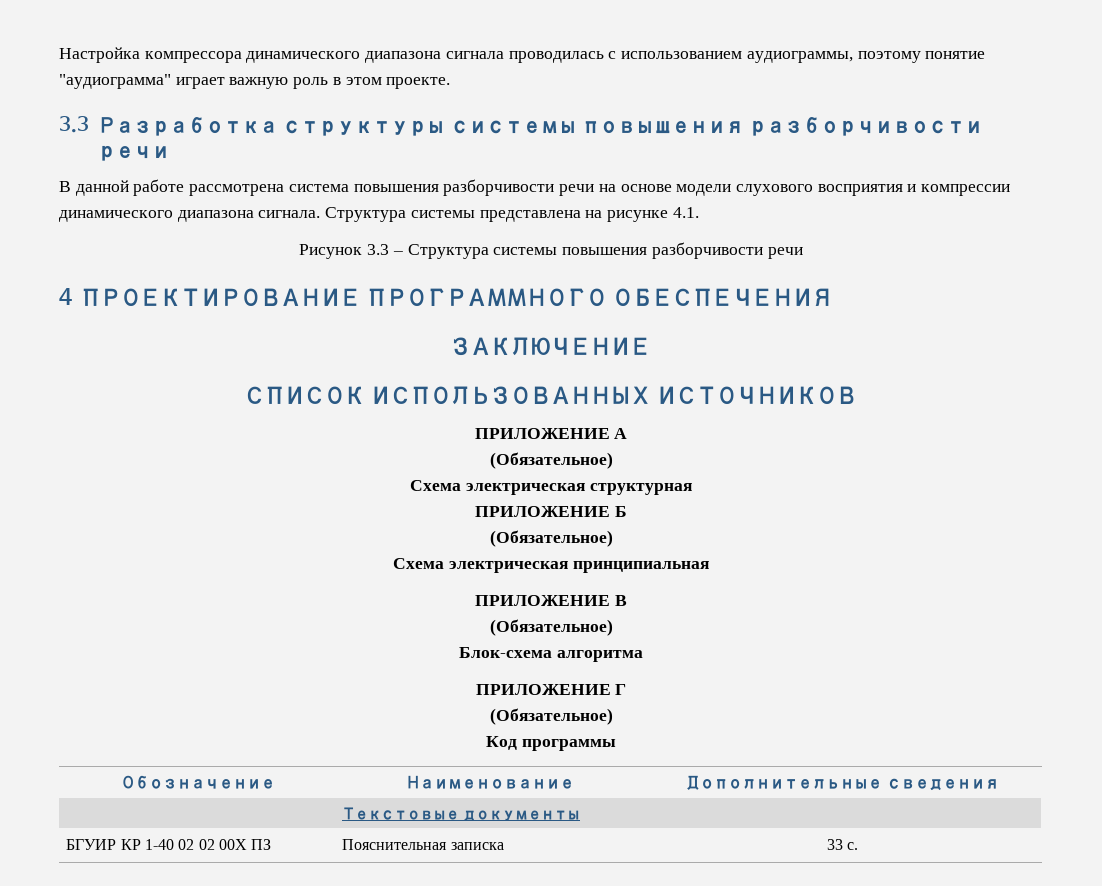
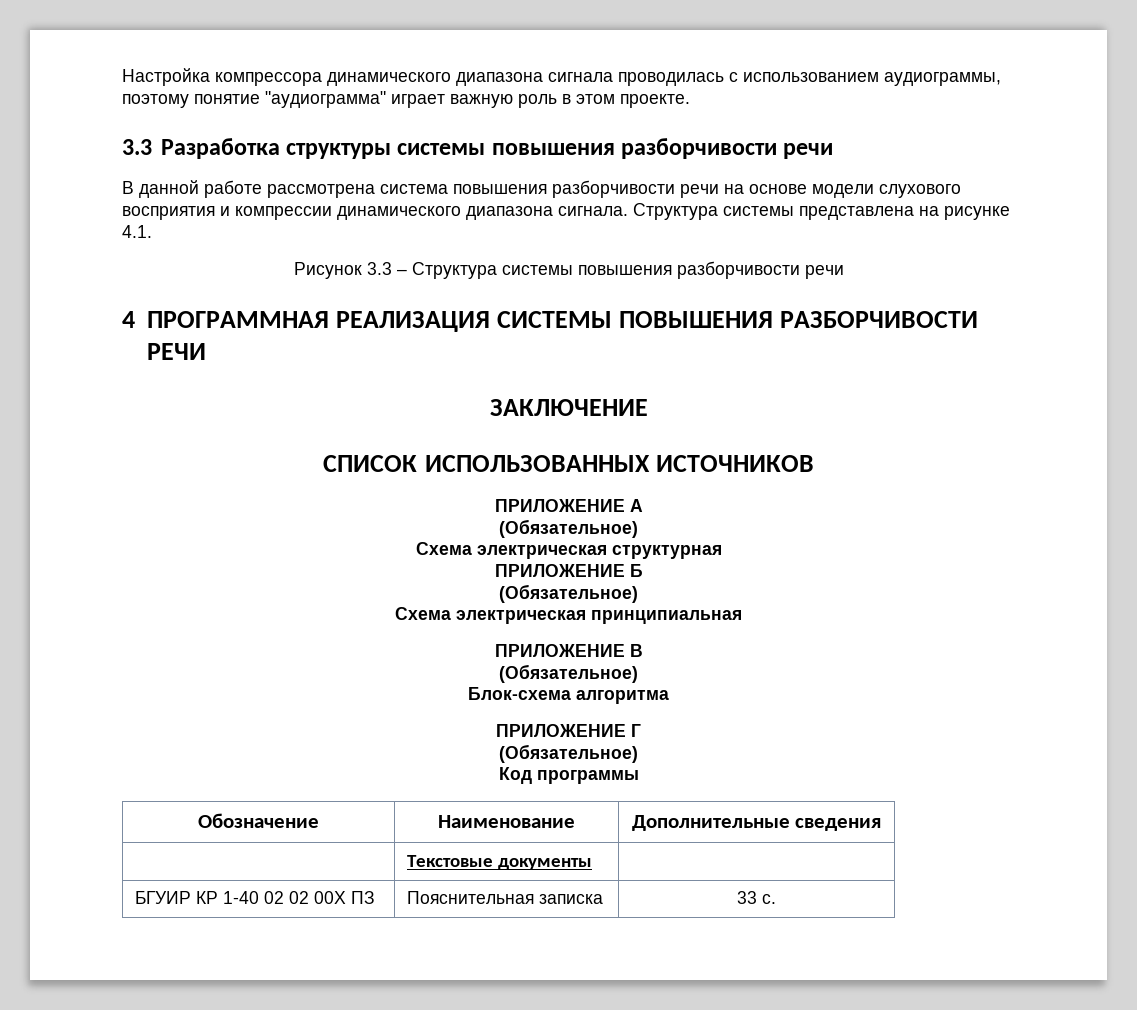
- 4 ПРОЕКТИРОВАНИЕ ПРОГРАММНОГО ОБЕСПЕЧЕНИЯ
+ 4 ПРОГРАММНАЯ РЕАЛИЗАЦИЯ СИСТЕМЫ ПОВЫШЕНИЯ РАЗБОРЧИВОСТИ РЕЧИ

